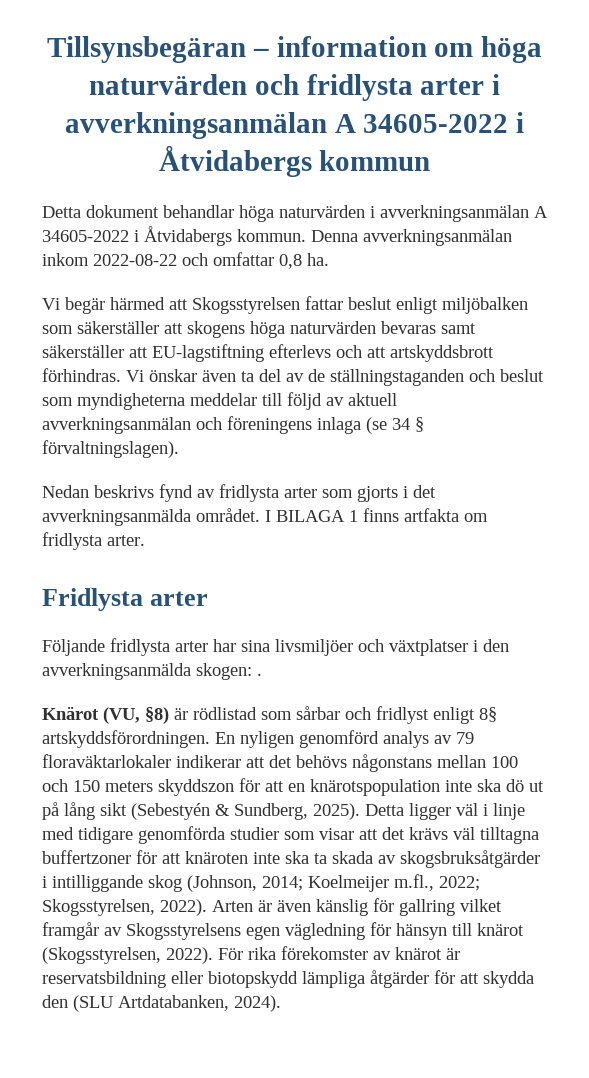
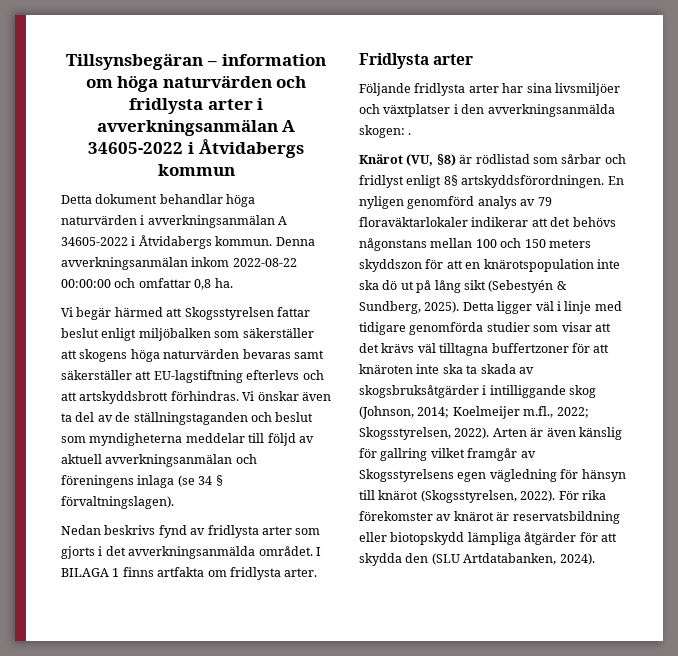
- Denna avverkningsanmälan inkom 2022-08-22 och omfattar 0,8 ha.
+ Denna avverkningsanmälan inkom 2022-08-22 00:00:00 och omfattar 0,8 ha.

